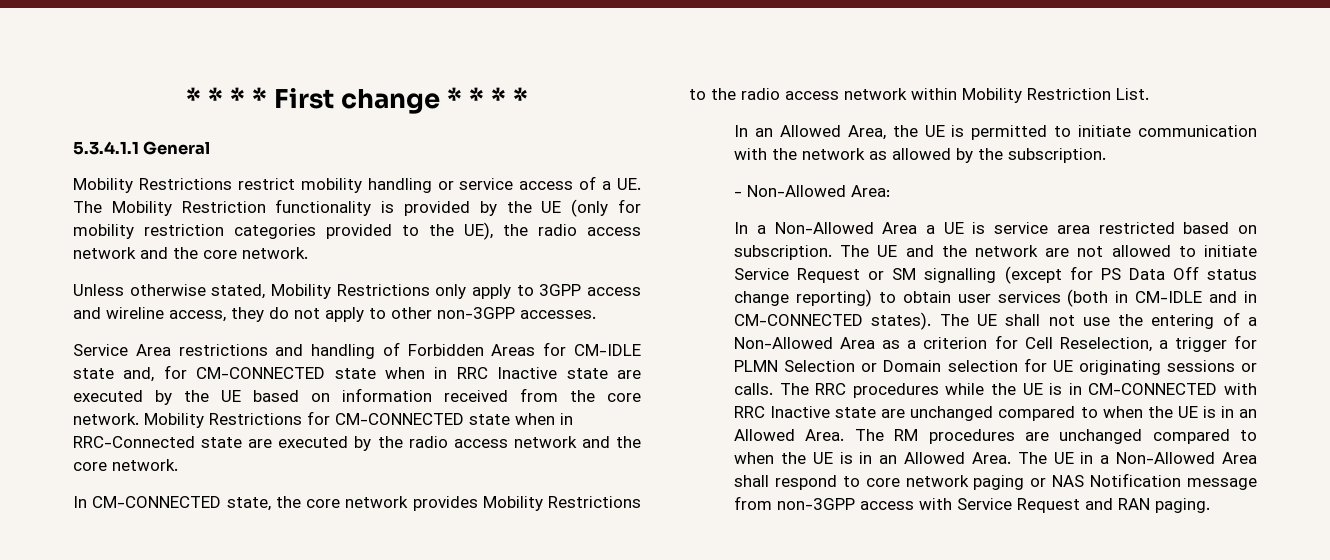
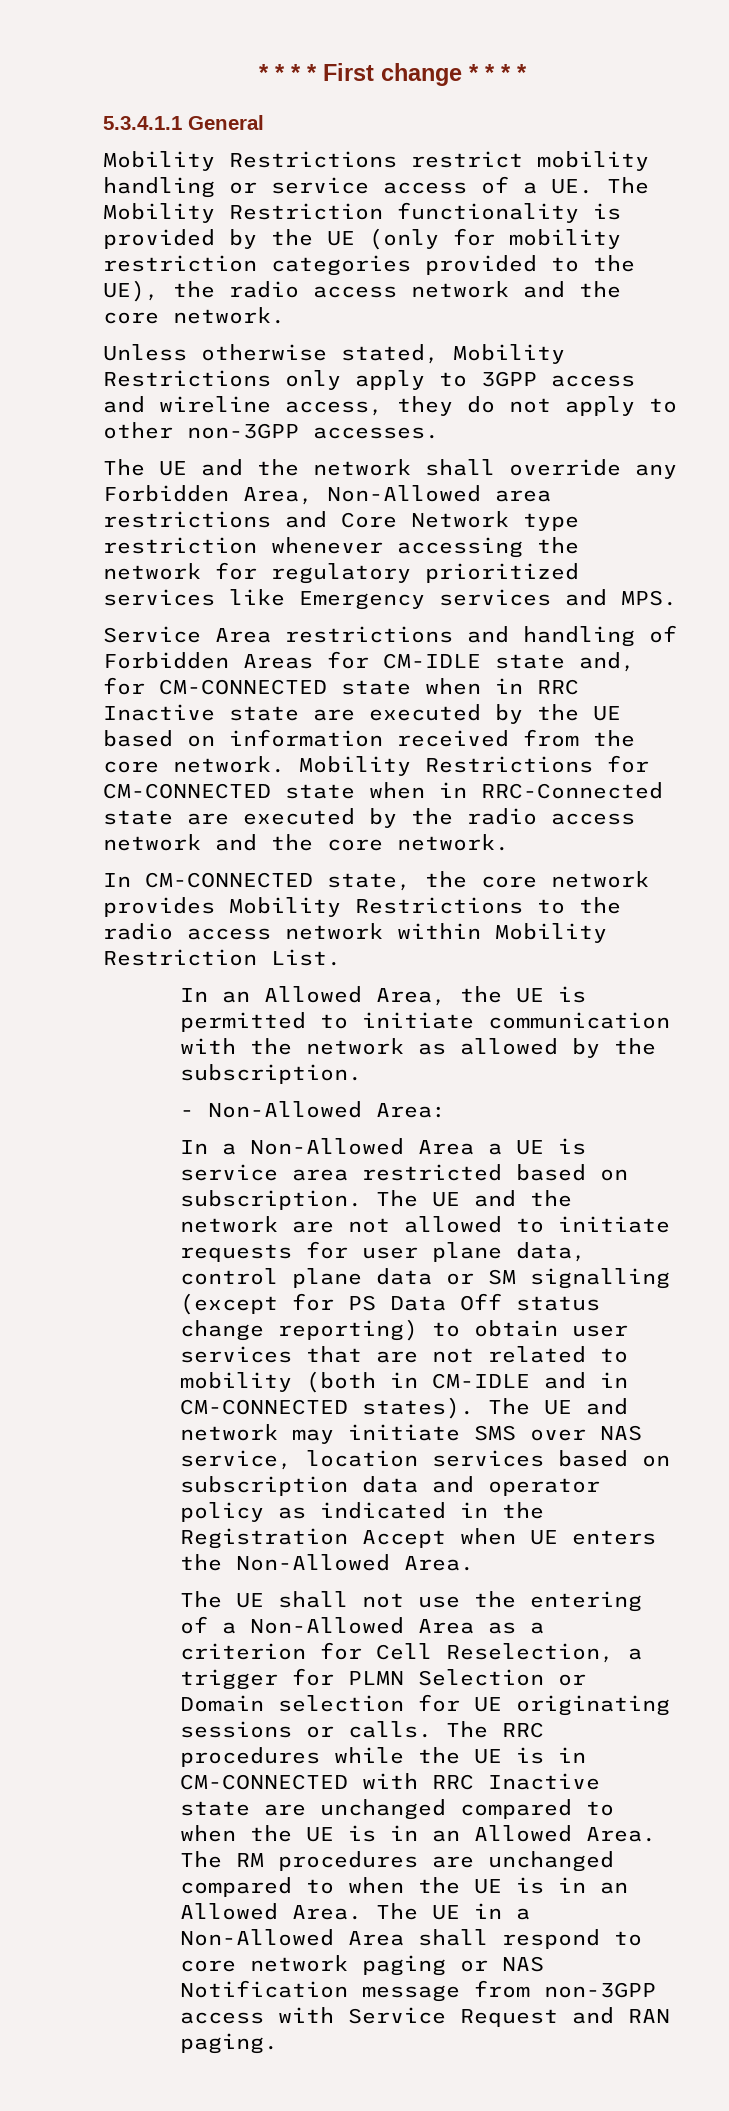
+ The UE and the network shall override any Forbidden Area, Non-Allowed area restrictions and Core Network type restriction whenever accessing the network for regulatory prioritized services like Emergency services and MPS.
- The UE and the network are not allowed to initiate Service Request or SM signalling (except for PS Data Off status change reporting) to obtain user services (both in CM-IDLE and in CM-CONNECTED states).
+ The UE and the network are not allowed to initiate requests for user plane data, control plane data or SM signalling (except for PS Data Off status change reporting) to obtain user services that are not related to mobility (both in CM-IDLE and in CM-CONNECTED states).
+ The UE and network may initiate SMS over NAS service, location services based on subscription data and operator policy as indicated in the Registration Accept when UE enters the Non-Allowed Area.

